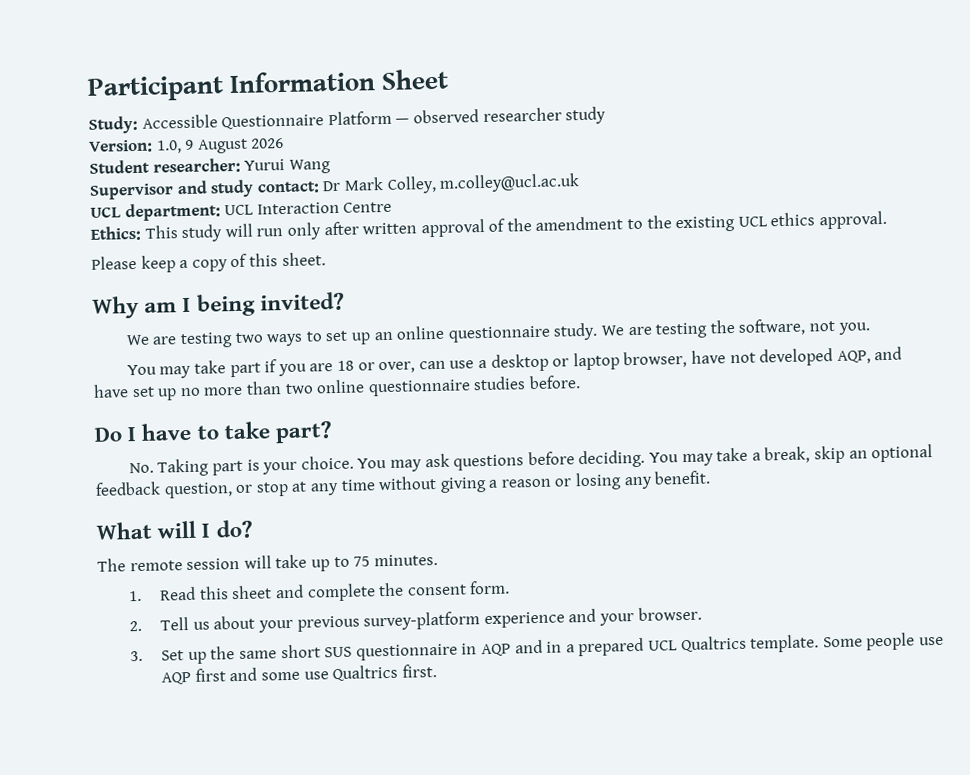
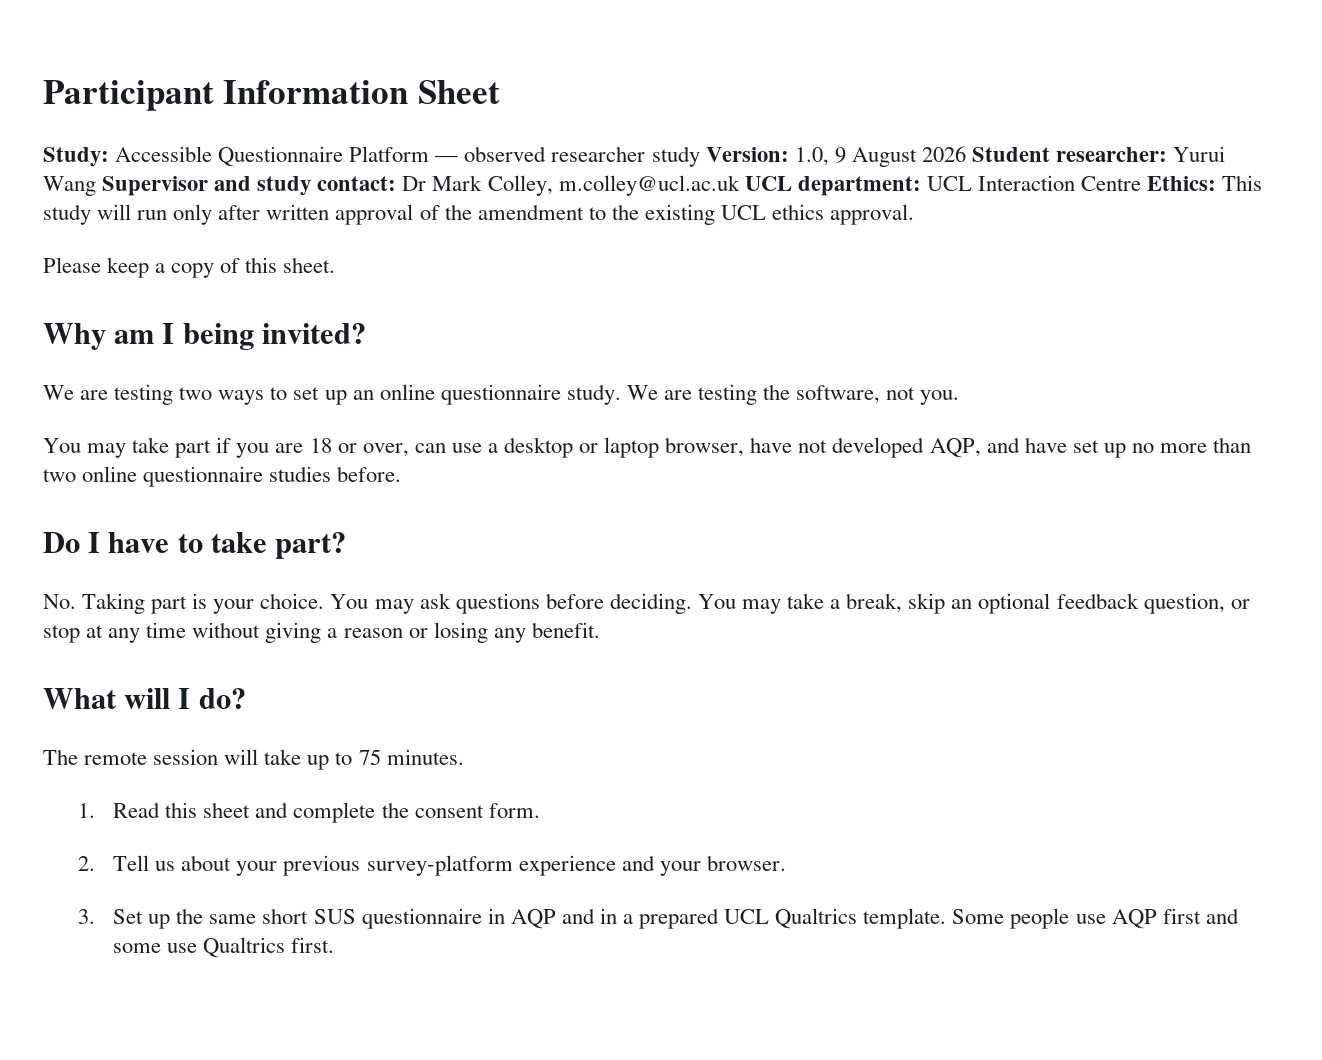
- Study: Accessible Questionnaire Platform — observed researcher study
- Version: 1.0, 9 August 2026
- Student researcher: Yurui Wang
- Supervisor and study contact: Dr Mark Colley, m.colley@ucl.ac.uk
- UCL department: UCL Interaction Centre
- Ethics: This study will run only after written approval of the amendment to the existing UCL ethics approval.
+ Study: Accessible Questionnaire Platform — observed researcher study Version: 1.0, 9 August 2026 Student researcher: Yurui Wang Supervisor and study contact: Dr Mark Colley, m.colley@ucl.ac.uk UCL department: UCL Interaction Centre Ethics: This study will run only after written approval of the amendment to the existing UCL ethics approval.

